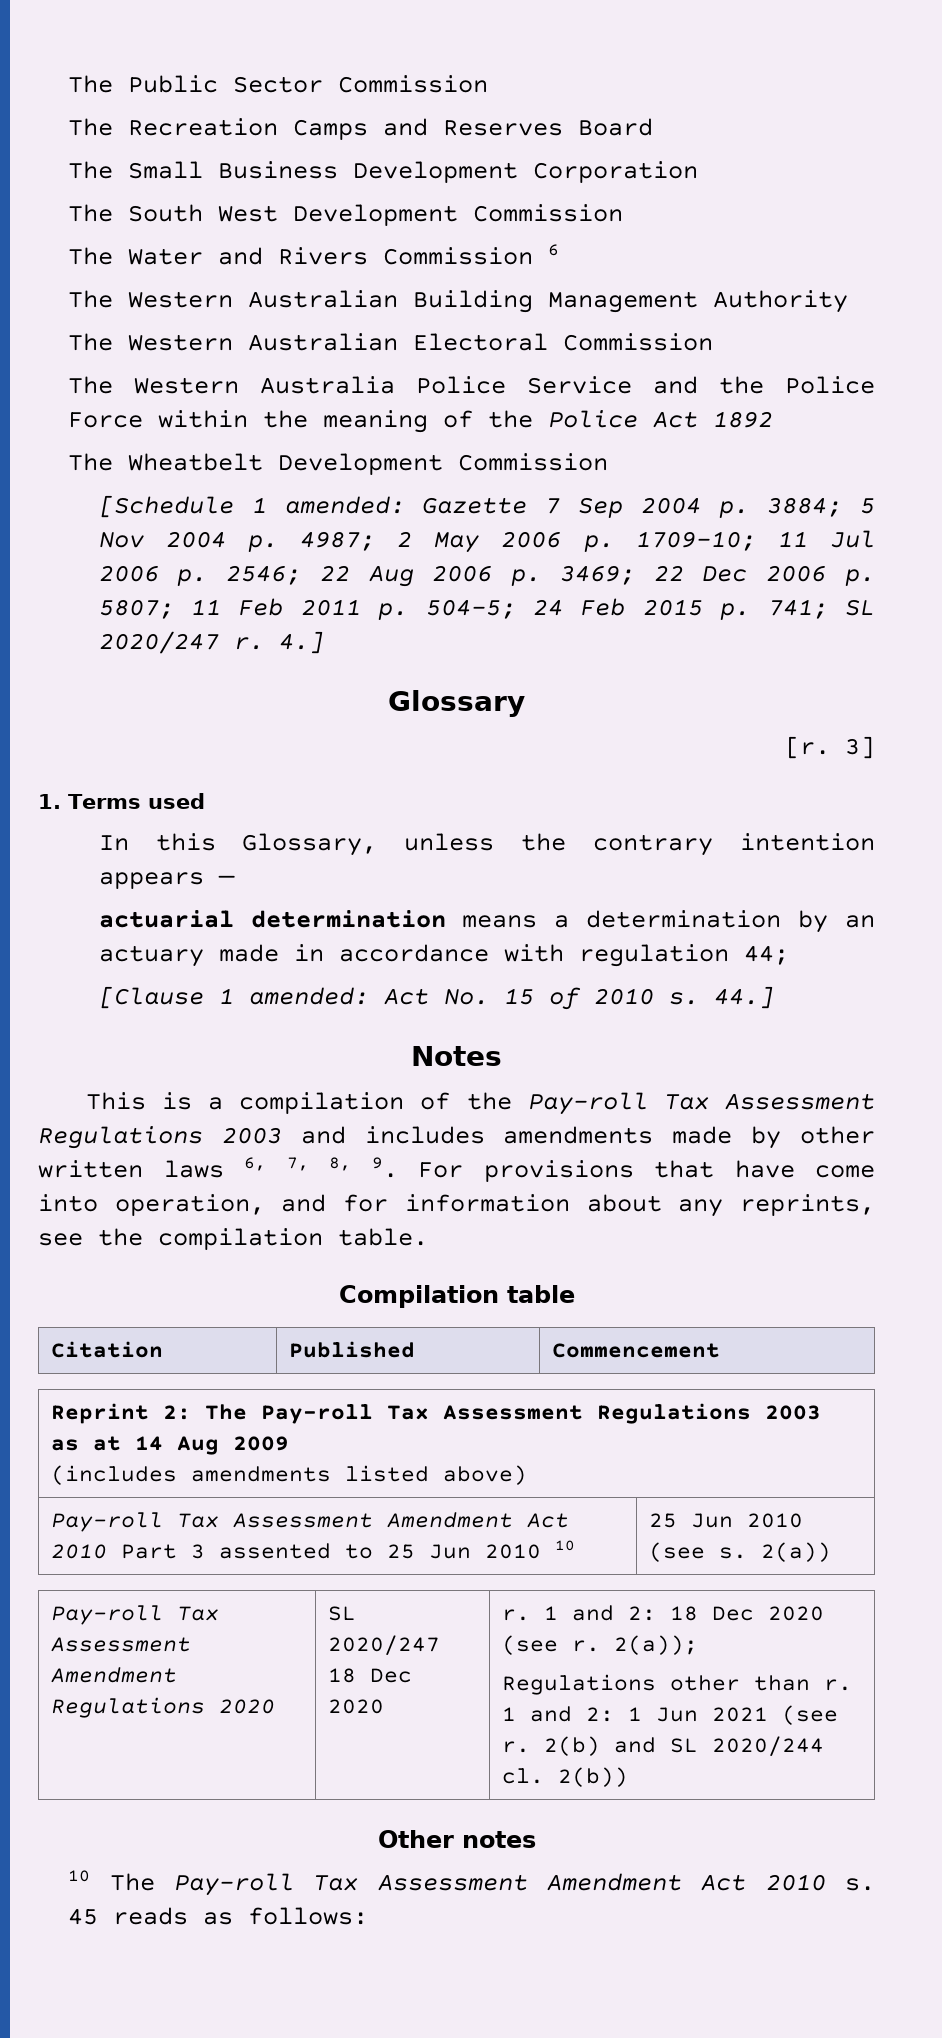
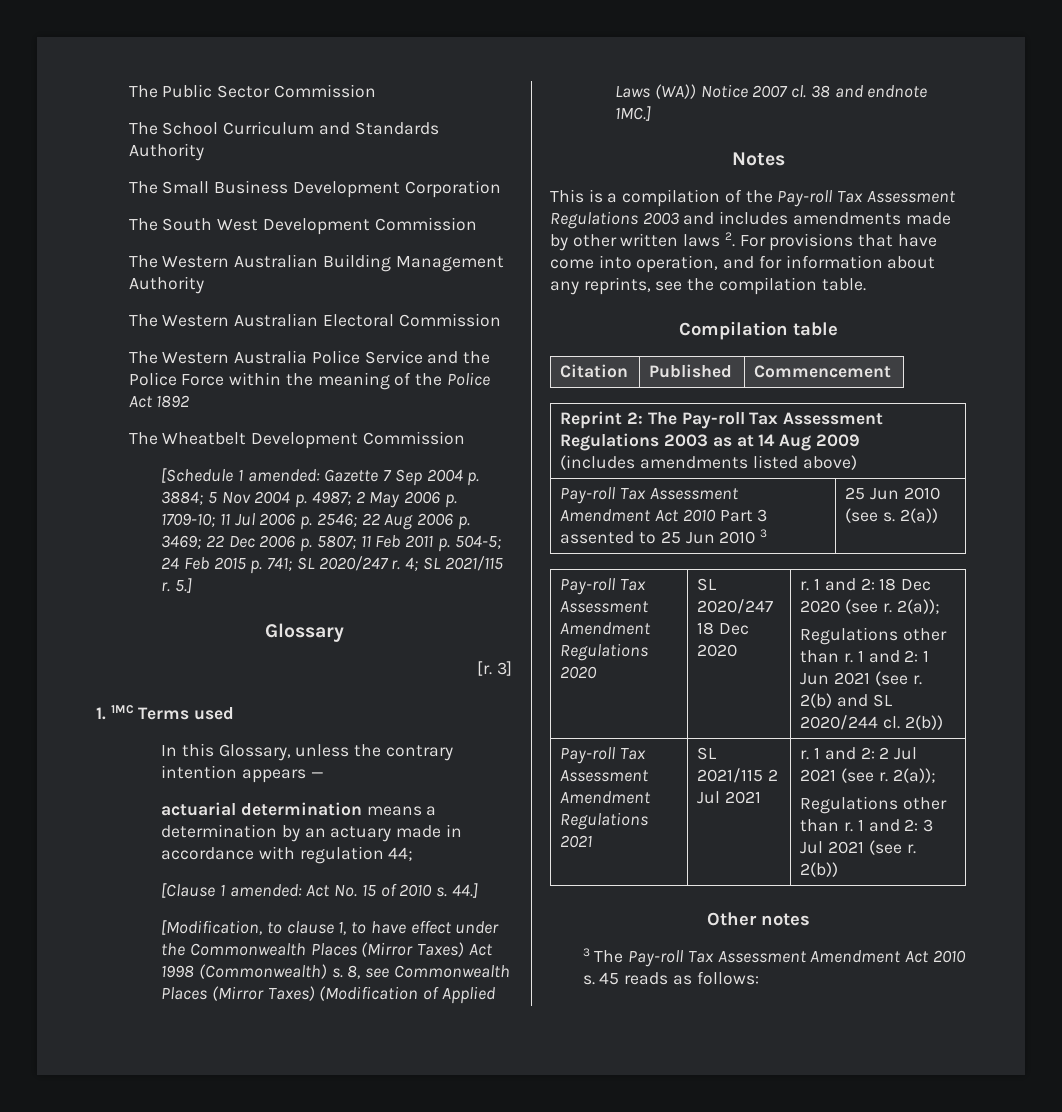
- The Recreation Camps and Reserves Board
+ The School Curriculum and Standards Authority
- The Water and Rivers Commission 6
- 4.]
+ 4; SL 2021/115 r. 5.]
- 1. Terms used
+ 1. 1MC Terms used
+ [Modification, to clause 1, to have effect under the Commonwealth Places (Mirror Taxes) Act 1998 (Commonwealth) s. 8, see Commonwealth Places (Mirror Taxes) (Modification of Applied Laws (WA)) Notice 2007 cl. 38 and endnote 1MC.]
- This is a compilation of the Pay-roll Tax Assessment Regulations 2003 and includes amendments made by other written laws 6, 7, 8, 9. For provisions that have come into operation, and for information about any reprints, see the compilation table.
+ This is a compilation of the Pay-roll Tax Assessment Regulations 2003 and includes amendments made by other written laws 2. For provisions that have come into operation, and for information about any reprints, see the compilation table.
- Pay-roll Tax Assessment Amendment Act 2010 Part 3 assented to 25 Jun 2010 10 | 25 Jun 2010 (see s. 2(a))
+ Pay-roll Tax Assessment Amendment Act 2010 Part 3 assented to 25 Jun 2010 3 | 25 Jun 2010 (see s. 2(a))
+ Pay-roll Tax Assessment Amendment Regulations 2021 | SL 2021/115 2 Jul 2021 | r. 1 and 2: 2 Jul 2021 (see r. 2(a));
+ Regulations other than r. 1 and 2: 3 Jul 2021 (see r. 2(b))
- 10 The Pay-roll Tax Assessment Amendment Act 2010 s.
+ 3 The Pay-roll Tax Assessment Amendment Act 2010 s.

